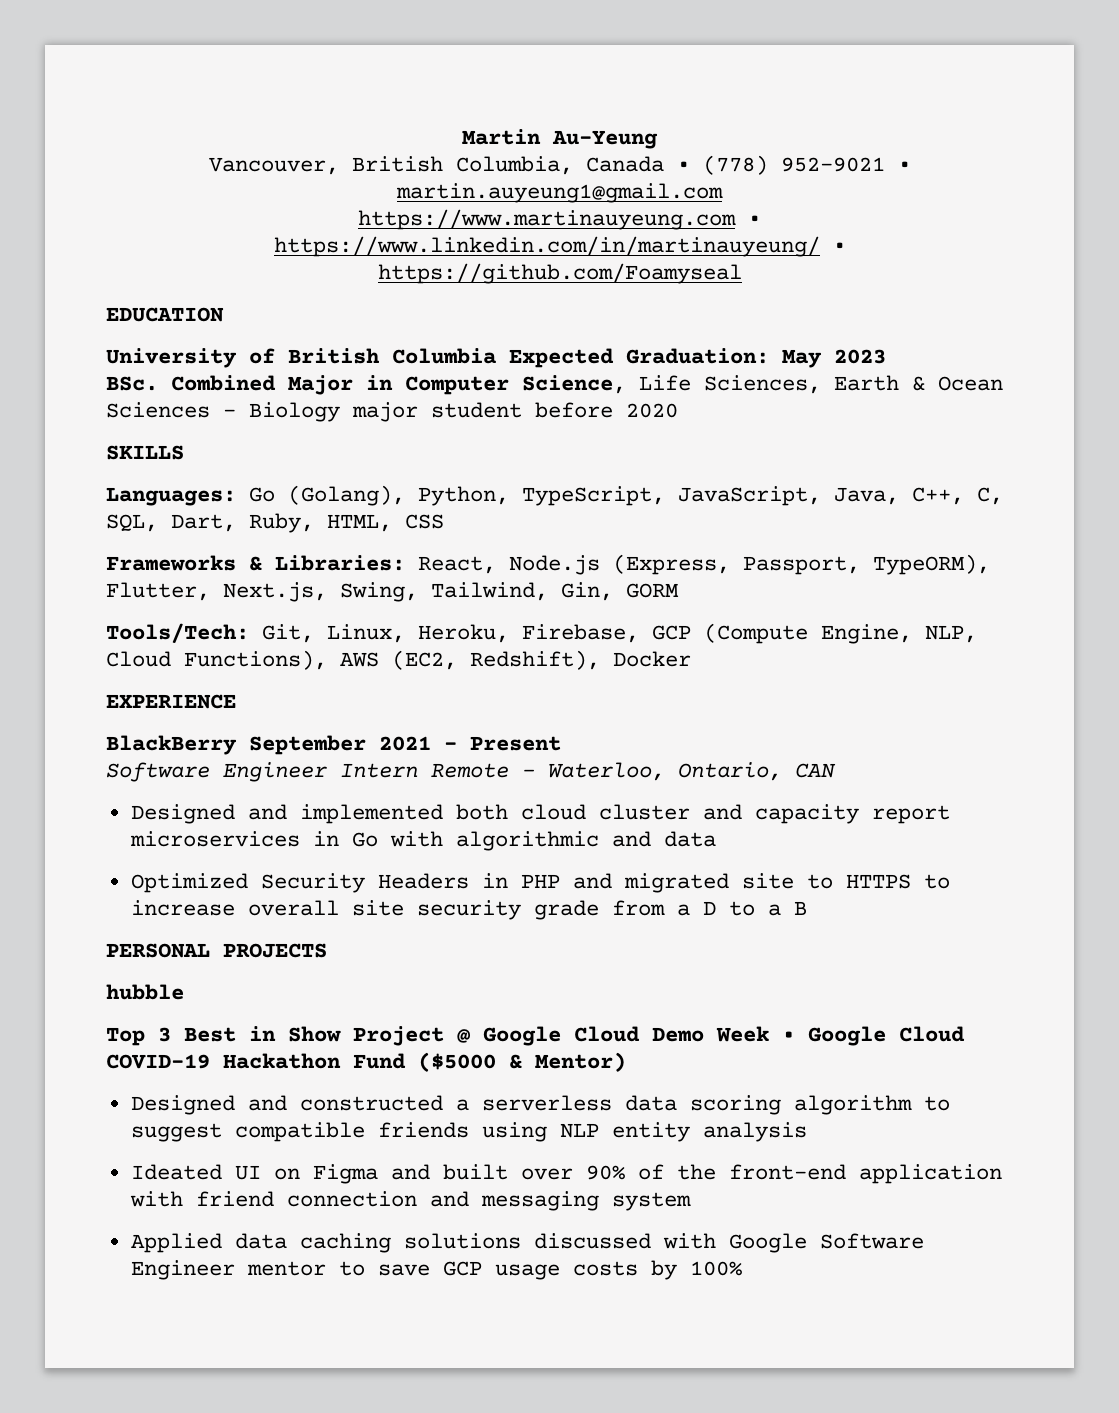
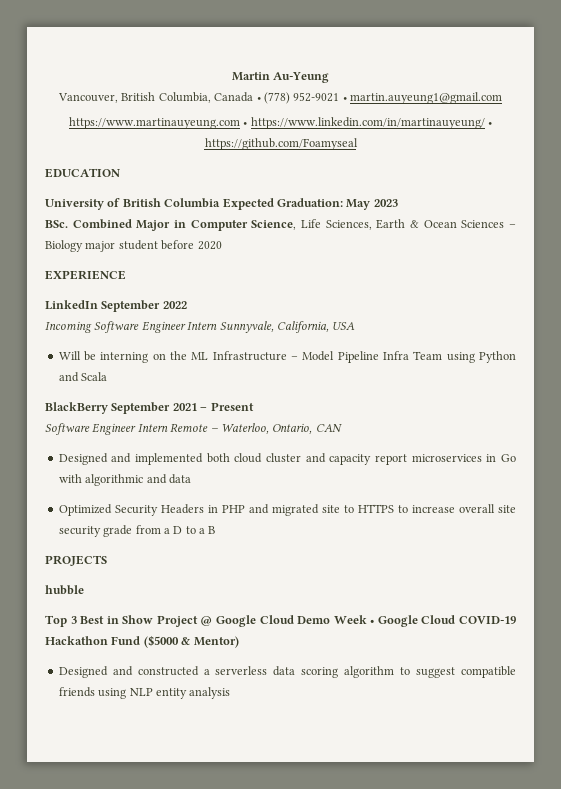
- SKILLS
- Languages: Go (Golang), Python, TypeScript, JavaScript, Java, C++, C, SQL, Dart, Ruby, HTML, CSS
- Frameworks & Libraries: React, Node.js (Express, Passport, TypeORM), Flutter, Next.js, Swing, Tailwind, Gin, GORM
- Tools/Tech: Git, Linux, Heroku, Firebase, GCP (Compute Engine, NLP, Cloud Functions), AWS (EC2, Redshift), Docker
  EXPERIENCE
+ LinkedIn September 2022
+ Incoming Software Engineer Intern Sunnyvale, California, USA
+ Will be interning on the ML Infrastructure – Model Pipeline Infra Team using Python and Scala
- PERSONAL PROJECTS
+ PROJECTS
- Ideated UI on Figma and built over 90% of the front-end application with friend connection and messaging system
- Applied data caching solutions discussed with Google Software Engineer mentor to save GCP usage costs by 100%

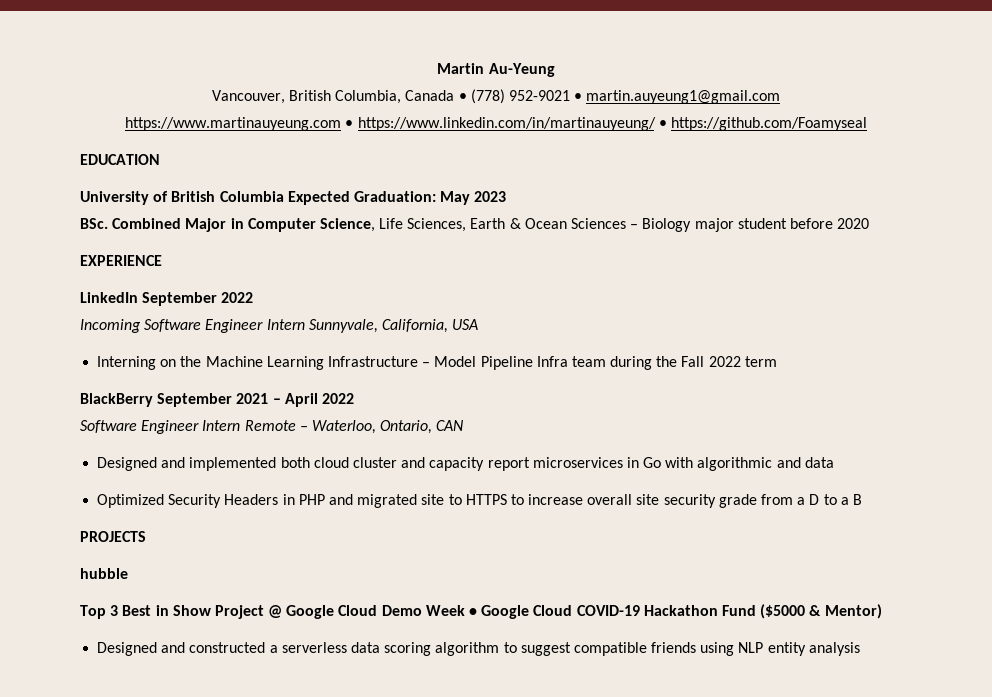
- Will be interning on the ML Infrastructure – Model Pipeline Infra Team using Python and Scala
+ Interning on the Machine Learning Infrastructure – Model Pipeline Infra team during the Fall 2022 term
- BlackBerry September 2021 – Present
+ BlackBerry September 2021 – April 2022

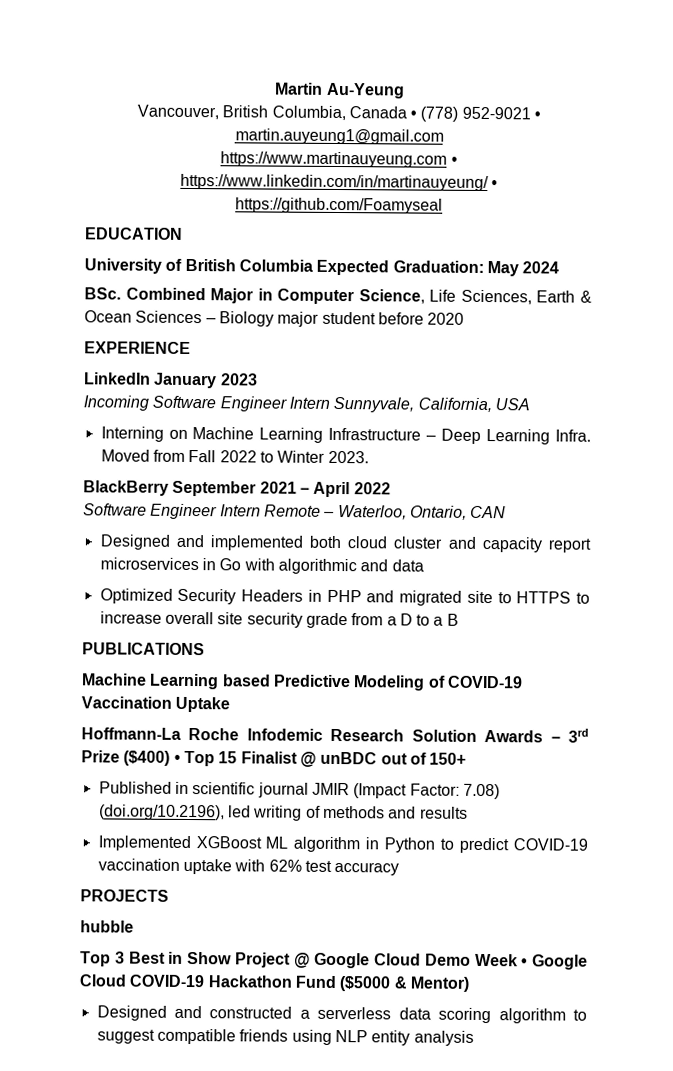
- University of British Columbia Expected Graduation: May 2023
+ University of British Columbia Expected Graduation: May 2024
- LinkedIn September 2022
+ LinkedIn January 2023
- Interning on the Machine Learning Infrastructure – Model Pipeline Infra team during the Fall 2022 term
+ Interning on Machine Learning Infrastructure – Deep Learning Infra. Moved from Fall 2022 to Winter 2023.
+ PUBLICATIONS
+ Machine Learning based Predictive Modeling of COVID-19 Vaccination Uptake
+ Hoffmann-La Roche Infodemic Research Solution Awards – 3rd Prize ($400) • Top 15 Finalist @ unBDC out of 150+
+ Published in scientific journal JMIR (Impact Factor: 7.08) (doi.org/10.2196), led writing of methods and results
+ Implemented XGBoost ML algorithm in Python to predict COVID-19 vaccination uptake with 62% test accuracy

